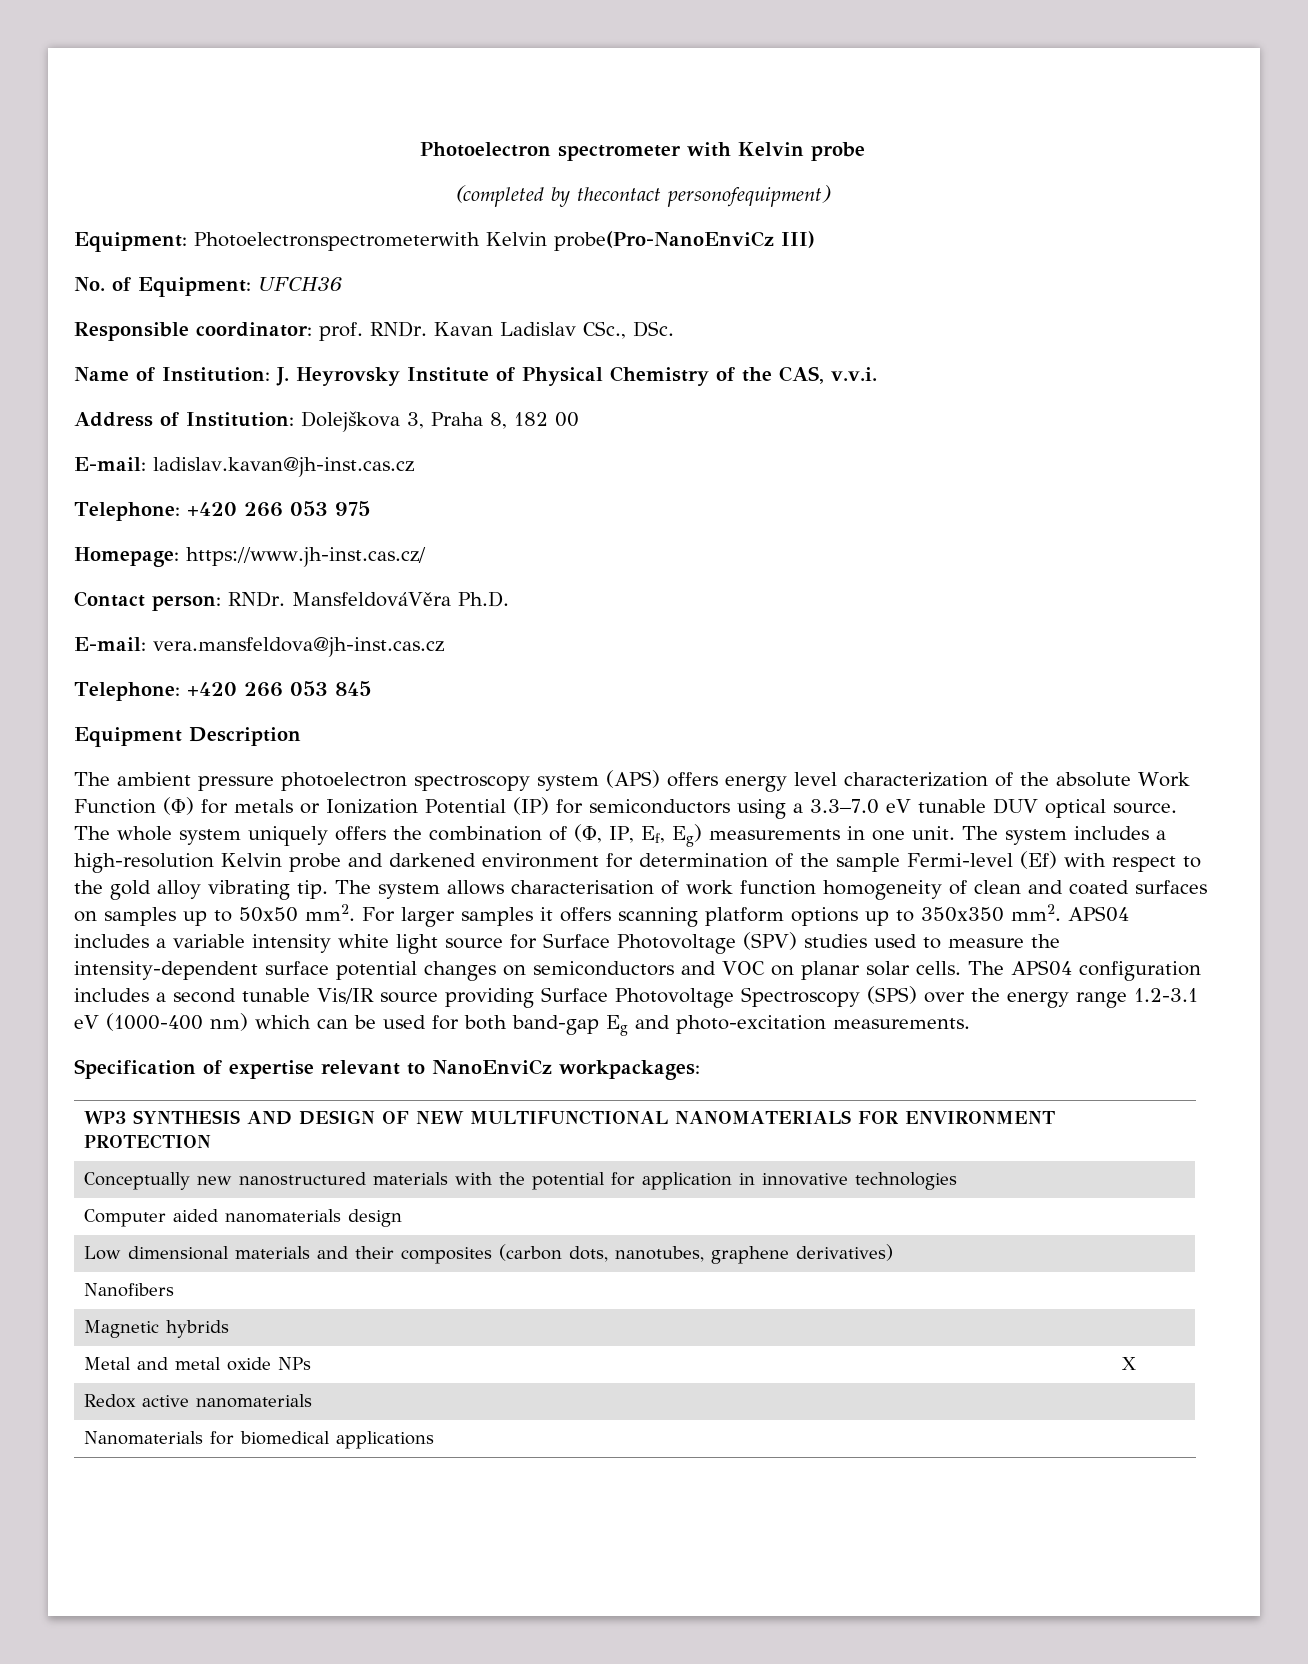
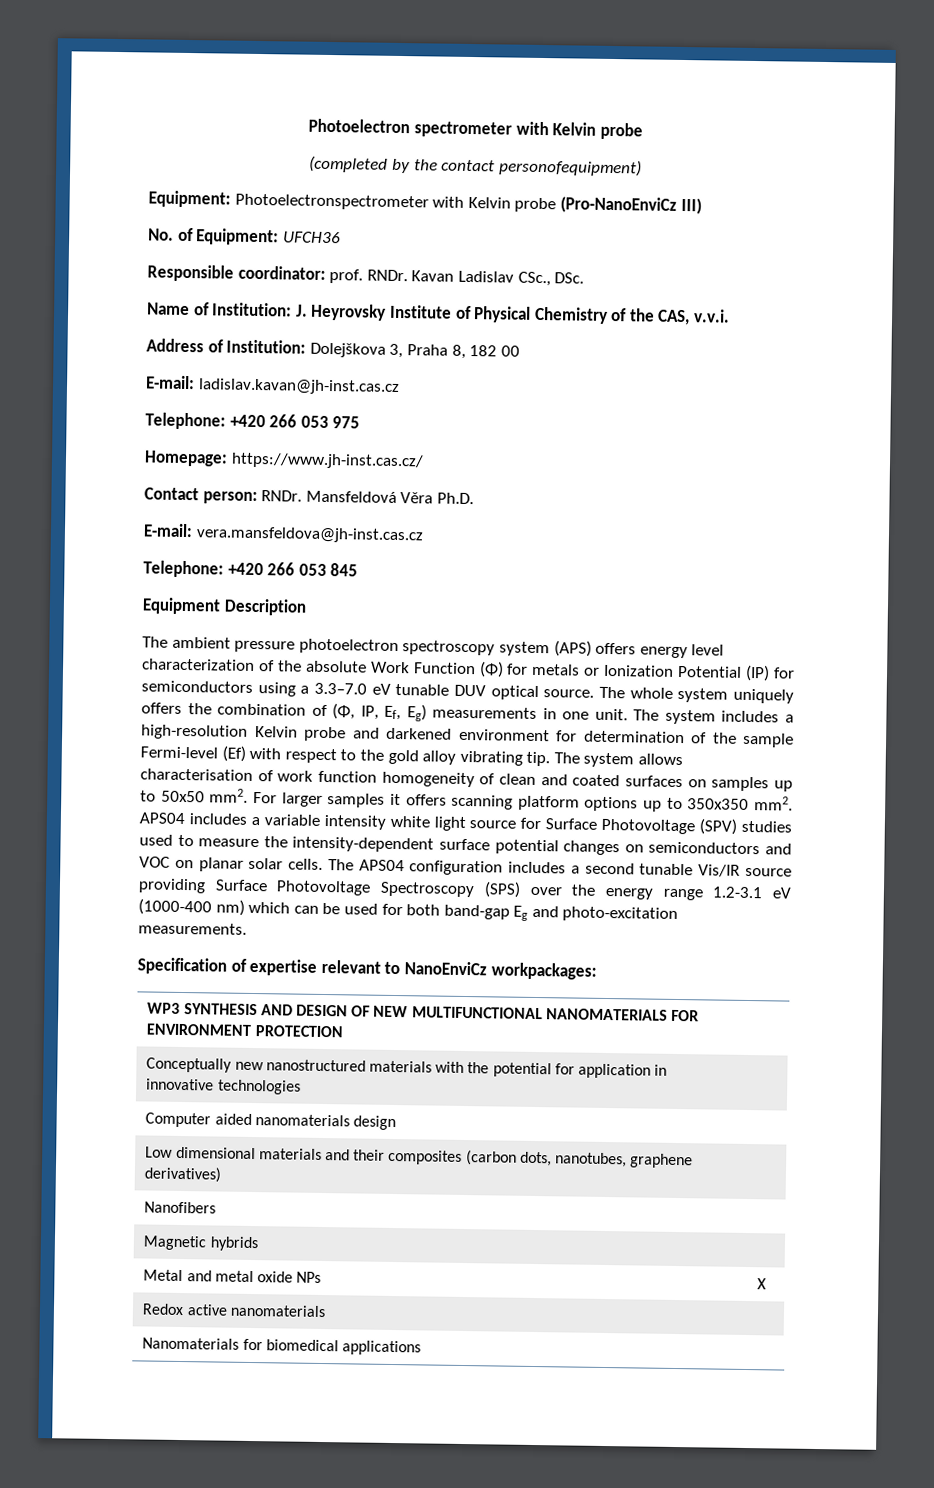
- (completed by thecontact personofequipment)
+ (completed by the contact personofequipment)
- Equipment: Photoelectronspectrometerwith Kelvin probe(Pro-NanoEnviCz III)
+ Equipment: Photoelectronspectrometer with Kelvin probe (Pro-NanoEnviCz III)
- MansfeldováVěra Ph.D.
+ Mansfeldová Věra Ph.D.

